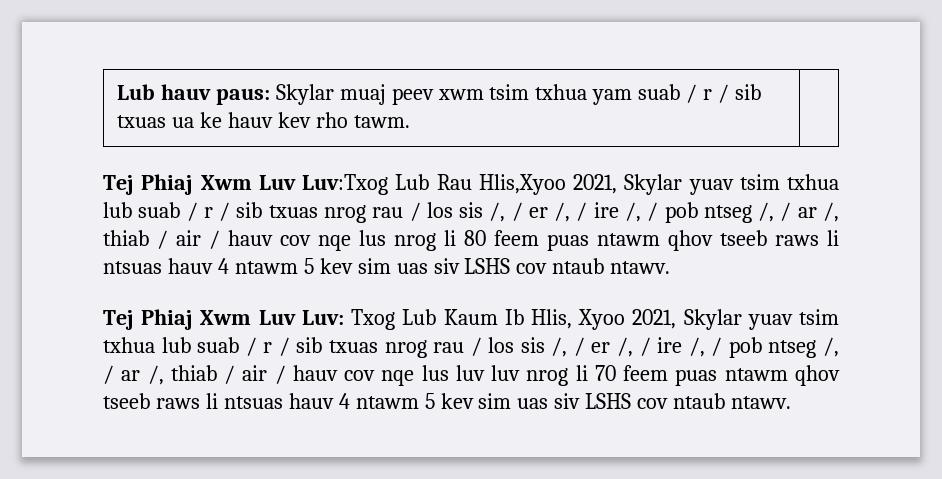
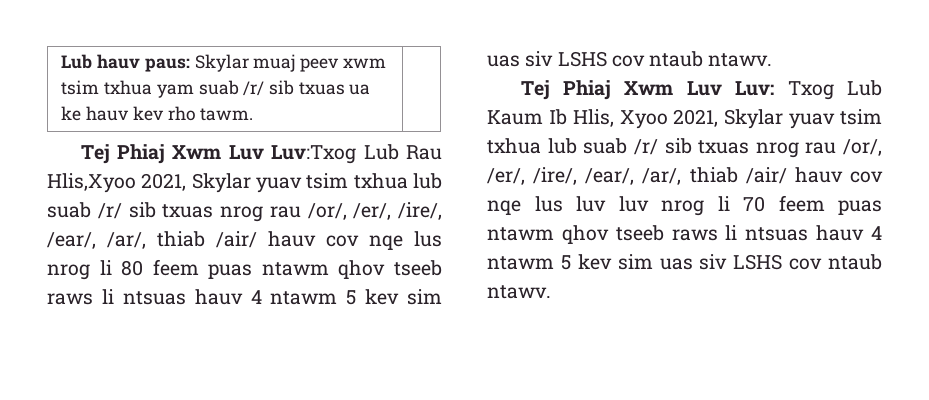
- Lub hauv paus: Skylar muaj peev xwm tsim txhua yam suab / r / sib txuas ua ke hauv kev rho tawm. |
+ Lub hauv paus: Skylar muaj peev xwm tsim txhua yam suab /r/ sib txuas ua ke hauv kev rho tawm. |
- Tej Phiaj Xwm Luv Luv:Txog Lub Rau Hlis,Xyoo 2021, Skylar yuav tsim txhua lub suab / r / sib txuas nrog rau / los sis /, / er /, / ire /, / pob ntseg /, / ar /, thiab / air / hauv cov nqe lus nrog li 80 feem puas ntawm qhov tseeb raws li ntsuas hauv 4 ntawm 5 kev sim uas siv LSHS cov ntaub ntawv.
+ Tej Phiaj Xwm Luv Luv:Txog Lub Rau Hlis,Xyoo 2021, Skylar yuav tsim txhua lub suab /r/ sib txuas nrog rau /or/, /er/, /ire/, /ear/, /ar/, thiab /air/ hauv cov nqe lus nrog li 80 feem puas ntawm qhov tseeb raws li ntsuas hauv 4 ntawm 5 kev sim uas siv LSHS cov ntaub ntawv.
- Tej Phiaj Xwm Luv Luv: Txog Lub Kaum Ib Hlis, Xyoo 2021, Skylar yuav tsim txhua lub suab / r / sib txuas nrog rau / los sis /, / er /, / ire /, / pob ntseg /, / ar /, thiab / air / hauv cov nqe lus luv luv nrog li 70 feem puas ntawm qhov tseeb raws li ntsuas hauv 4 ntawm 5 kev sim uas siv LSHS cov ntaub ntawv.
+ Tej Phiaj Xwm Luv Luv: Txog Lub Kaum Ib Hlis, Xyoo 2021, Skylar yuav tsim txhua lub suab /r/ sib txuas nrog rau /or/, /er/, /ire/, /ear/, /ar/, thiab /air/ hauv cov nqe lus luv luv nrog li 70 feem puas ntawm qhov tseeb raws li ntsuas hauv 4 ntawm 5 kev sim uas siv LSHS cov ntaub ntawv.

